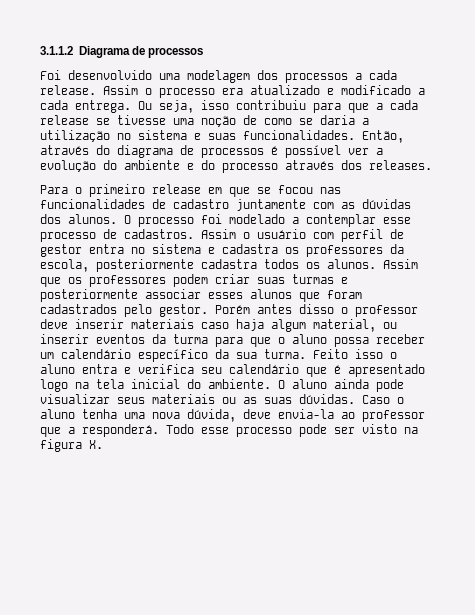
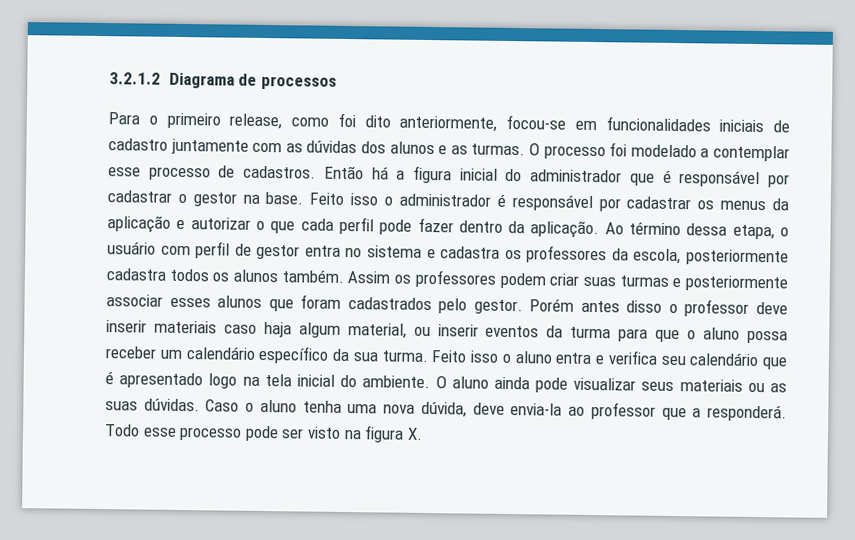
- 3.1.1.2 Diagrama de processos
+ 3.2.1.2 Diagrama de processos
- Foi desenvolvido uma modelagem dos processos a cada release. Assim o processo era atualizado e modificado a cada entrega. Ou seja, isso contribuiu para que a cada release se tivesse uma noção de como se daria a utilização no sistema e suas funcionalidades. Então, através do diagrama de processos é possível ver a evolução do ambiente e do processo através dos releases.
- Para o primeiro release em que se focou nas funcionalidades de cadastro juntamente com as dúvidas dos alunos.
+ Para o primeiro release, como foi dito anteriormente, focou-se em funcionalidades iniciais de cadastro juntamente com as dúvidas dos alunos e as turmas.
- Assim o usuário com perfil de gestor entra no sistema e cadastra os professores da escola, posteriormente cadastra todos os alunos. Assim que os professores podem criar suas turmas e posteriormente associar esses alunos que foram cadastrados pelo gestor.
+ Então há a figura inicial do administrador que é responsável por cadastrar o gestor na base. Feito isso o administrador é responsável por cadastrar os menus da aplicação e autorizar o que cada perfil pode fazer dentro da aplicação. Ao término dessa etapa, o usuário com perfil de gestor entra no sistema e cadastra os professores da escola, posteriormente cadastra todos os alunos também. Assim os professores podem criar suas turmas e posteriormente associar esses alunos que foram cadastrados pelo gestor.

